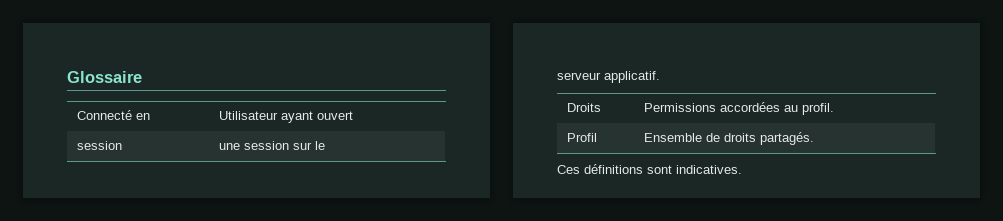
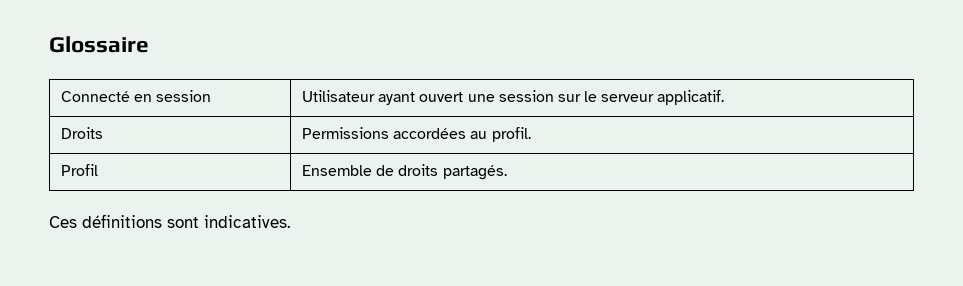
- Connecté en | Utilisateur ayant ouvert
- session | une session sur le
- serveur applicatif.
+ Connecté en session | Utilisateur ayant ouvert une session sur le serveur applicatif.

